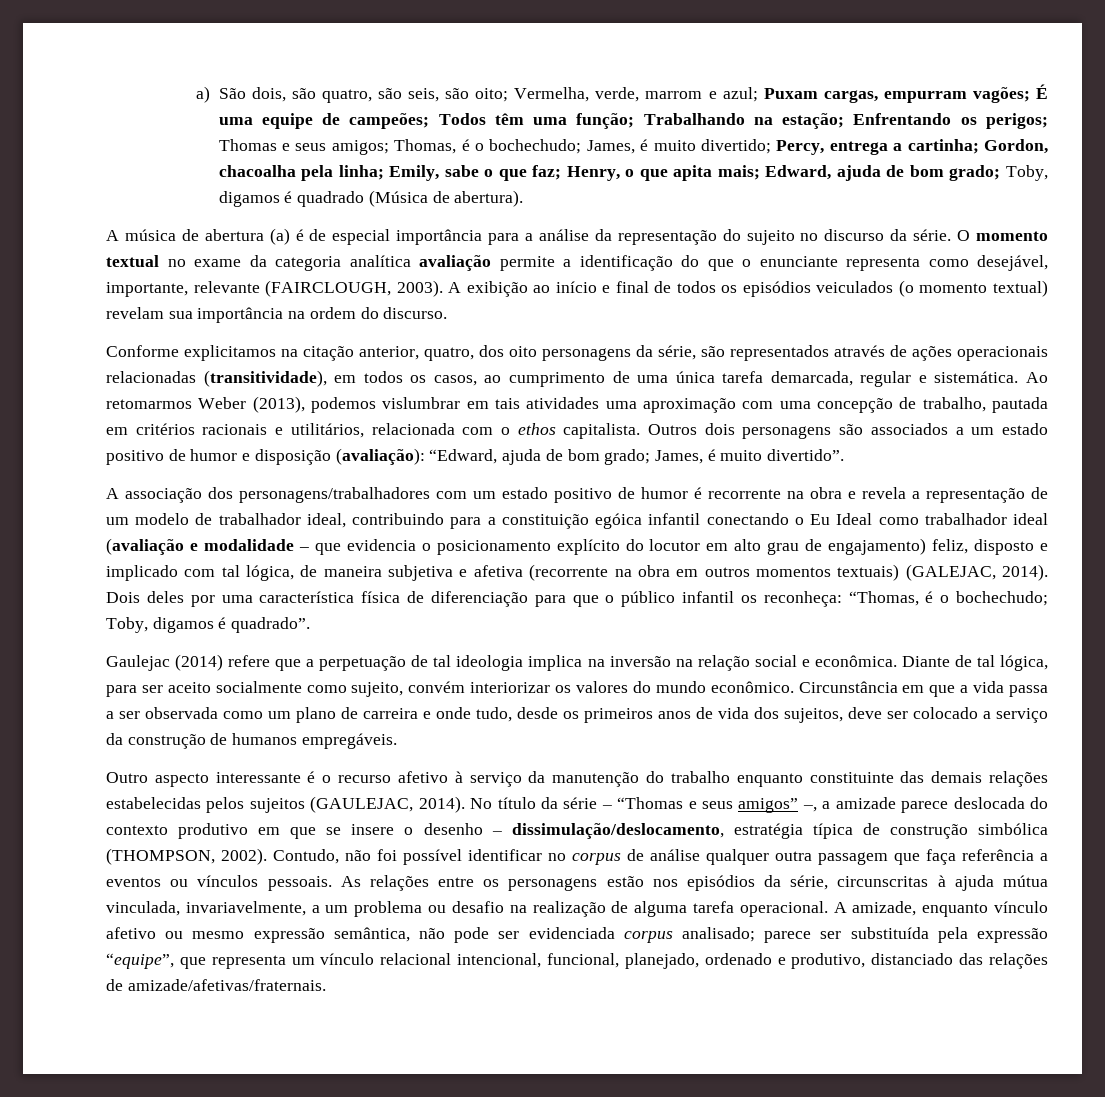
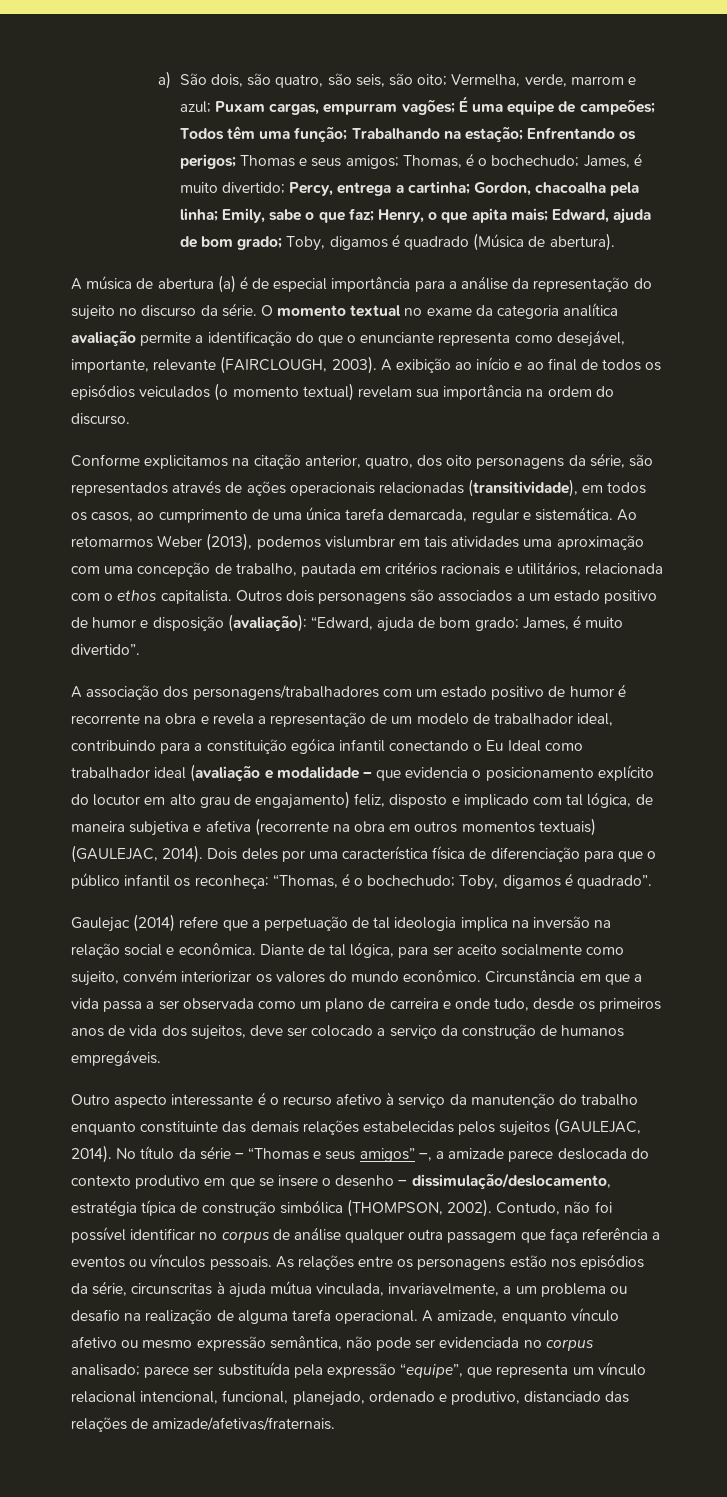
- A exibição ao início e final de todos os episódios veiculados (o momento textual) revelam sua importância na ordem do discurso.
+ A exibição ao início e ao final de todos os episódios veiculados (o momento textual) revelam sua importância na ordem do discurso.
- A associação dos personagens/trabalhadores com um estado positivo de humor é recorrente na obra e revela a representação de um modelo de trabalhador ideal, contribuindo para a constituição egóica infantil conectando o Eu Ideal como trabalhador ideal (avaliação e modalidade – que evidencia o posicionamento explícito do locutor em alto grau de engajamento) feliz, disposto e implicado com tal lógica, de maneira subjetiva e afetiva (recorrente na obra em outros momentos textuais) (GALEJAC, 2014).
+ A associação dos personagens/trabalhadores com um estado positivo de humor é recorrente na obra e revela a representação de um modelo de trabalhador ideal, contribuindo para a constituição egóica infantil conectando o Eu Ideal como trabalhador ideal (avaliação e modalidade – que evidencia o posicionamento explícito do locutor em alto grau de engajamento) feliz, disposto e implicado com tal lógica, de maneira subjetiva e afetiva (recorrente na obra em outros momentos textuais) (GAULEJAC, 2014).
- A amizade, enquanto vínculo afetivo ou mesmo expressão semântica, não pode ser evidenciada corpus analisado; parece ser substituída pela expressão “equipe”, que representa um vínculo relacional intencional, funcional, planejado, ordenado e produtivo, distanciado das relações de amizade/afetivas/fraternais.
+ A amizade, enquanto vínculo afetivo ou mesmo expressão semântica, não pode ser evidenciada no corpus analisado; parece ser substituída pela expressão “equipe”, que representa um vínculo relacional intencional, funcional, planejado, ordenado e produtivo, distanciado das relações de amizade/afetivas/fraternais.

